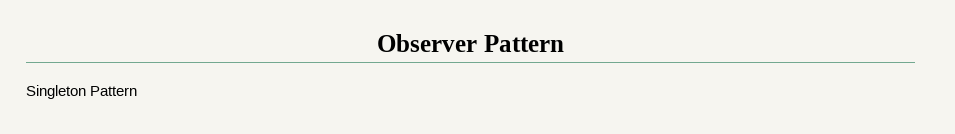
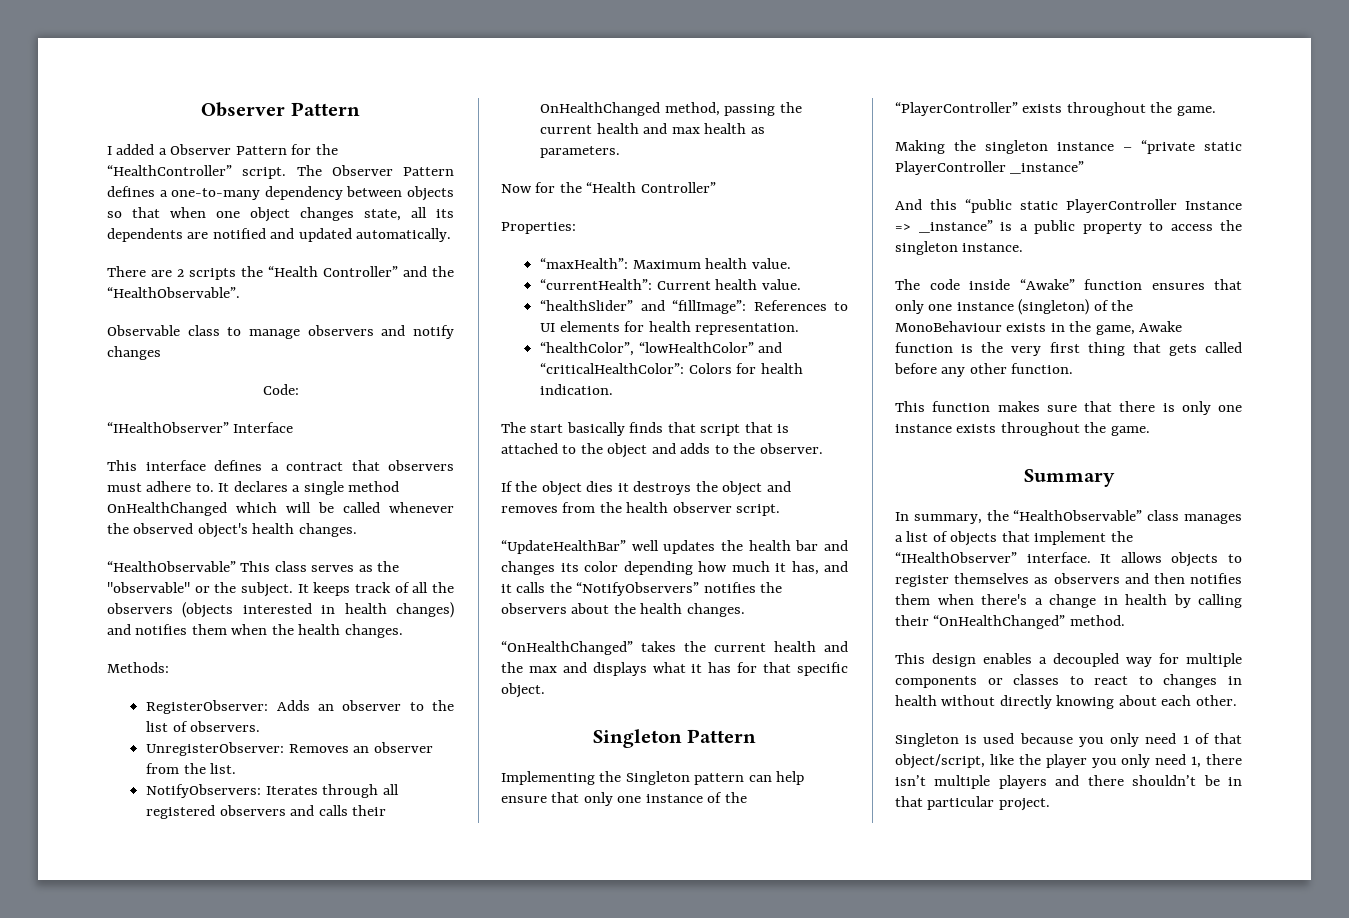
+ I added a Observer Pattern for the “HealthController” script. The Observer Pattern defines a one-to-many dependency between objects so that when one object changes state, all its dependents are notified and updated automatically.
+ There are 2 scripts the “Health Controller” and the “HealthObservable”.
+ Observable class to manage observers and notify changes
+ Code:
+ “IHealthObserver” Interface
+ This interface defines a contract that observers must adhere to. It declares a single method OnHealthChanged which will be called whenever the observed object's health changes.
+ “HealthObservable” This class serves as the "observable" or the subject. It keeps track of all the observers (objects interested in health changes) and notifies them when the health changes.
+ Methods:
+ RegisterObserver: Adds an observer to the list of observers.
+ UnregisterObserver: Removes an observer from the list.
+ NotifyObservers: Iterates through all registered observers and calls their OnHealthChanged method, passing the current health and max health as parameters.
+ Now for the “Health Controller”
+ Properties:
+ “maxHealth”: Maximum health value.
+ “currentHealth”: Current health value.
+ “healthSlider” and “fillImage”: References to UI elements for health representation.
+ “healthColor”, “lowHealthColor” and “criticalHealthColor”: Colors for health indication.
+ The start basically finds that script that is attached to the object and adds to the observer.
+ If the object dies it destroys the object and removes from the health observer script.
+ “UpdateHealthBar” well updates the health bar and changes its color depending how much it has, and it calls the “NotifyObservers” notifies the observers about the health changes.
+ “OnHealthChanged” takes the current health and the max and displays what it has for that specific object.
  Singleton Pattern
+ Implementing the Singleton pattern can help ensure that only one instance of the “PlayerController” exists throughout the game.
+ Making the singleton instance – “private static PlayerController _instance”
+ And this “public static PlayerController Instance => _instance” is a public property to access the singleton instance.
+ The code inside “Awake” function ensures that only one instance (singleton) of the MonoBehaviour exists in the game, Awake function is the very first thing that gets called before any other function.
+ This function makes sure that there is only one instance exists throughout the game.
+ Summary
+ In summary, the “HealthObservable” class manages a list of objects that implement the “IHealthObserver” interface. It allows objects to register themselves as observers and then notifies them when there's a change in health by calling their “OnHealthChanged” method.
+ This design enables a decoupled way for multiple components or classes to react to changes in health without directly knowing about each other.
+ Singleton is used because you only need 1 of that object/script, like the player you only need 1, there isn’t multiple players and there shouldn’t be in that particular project.

